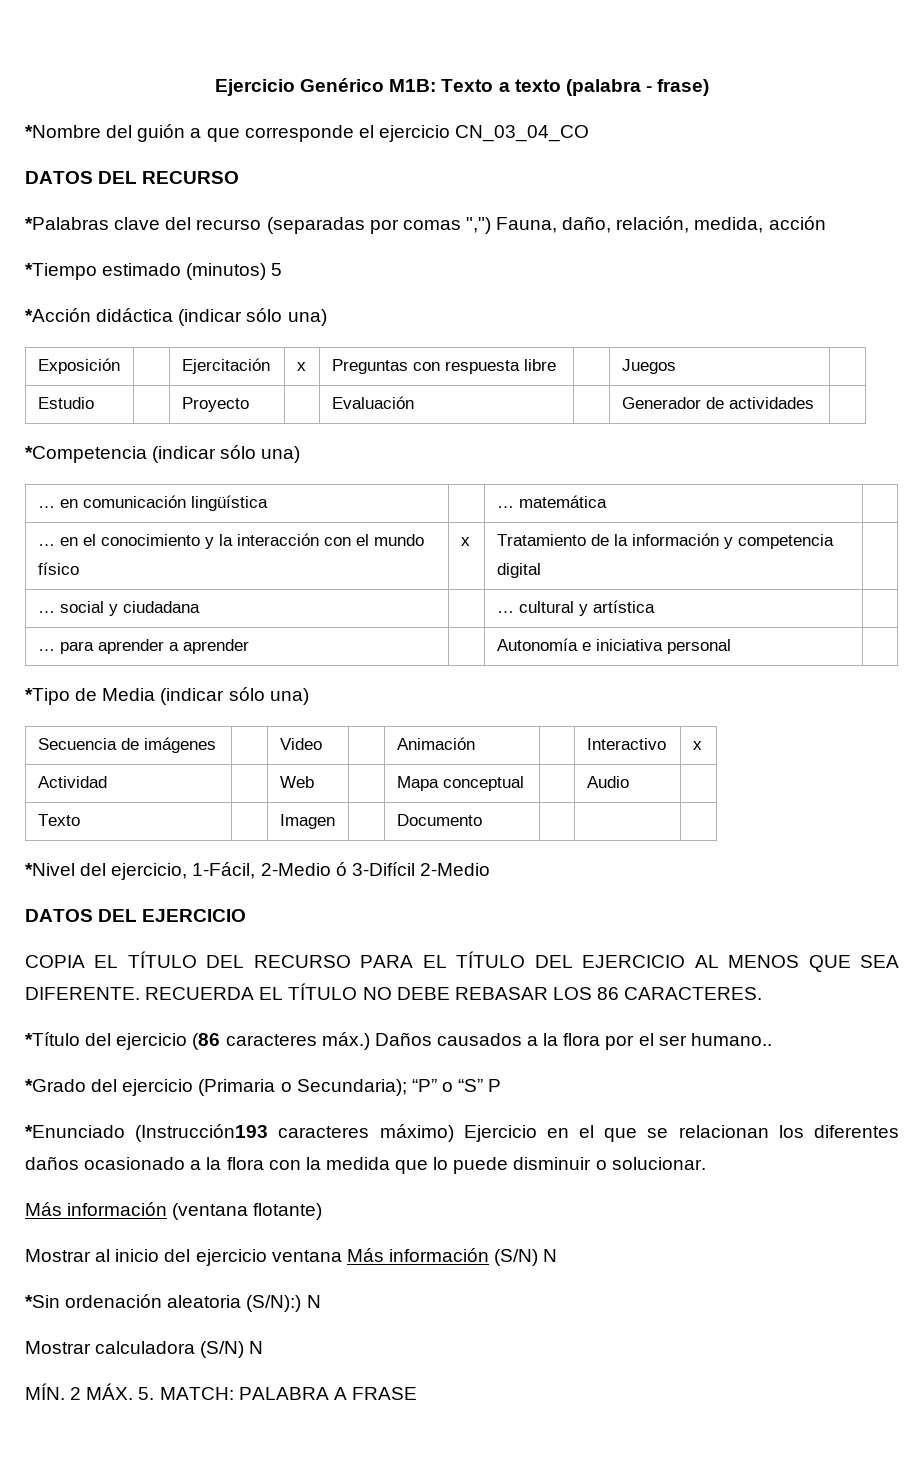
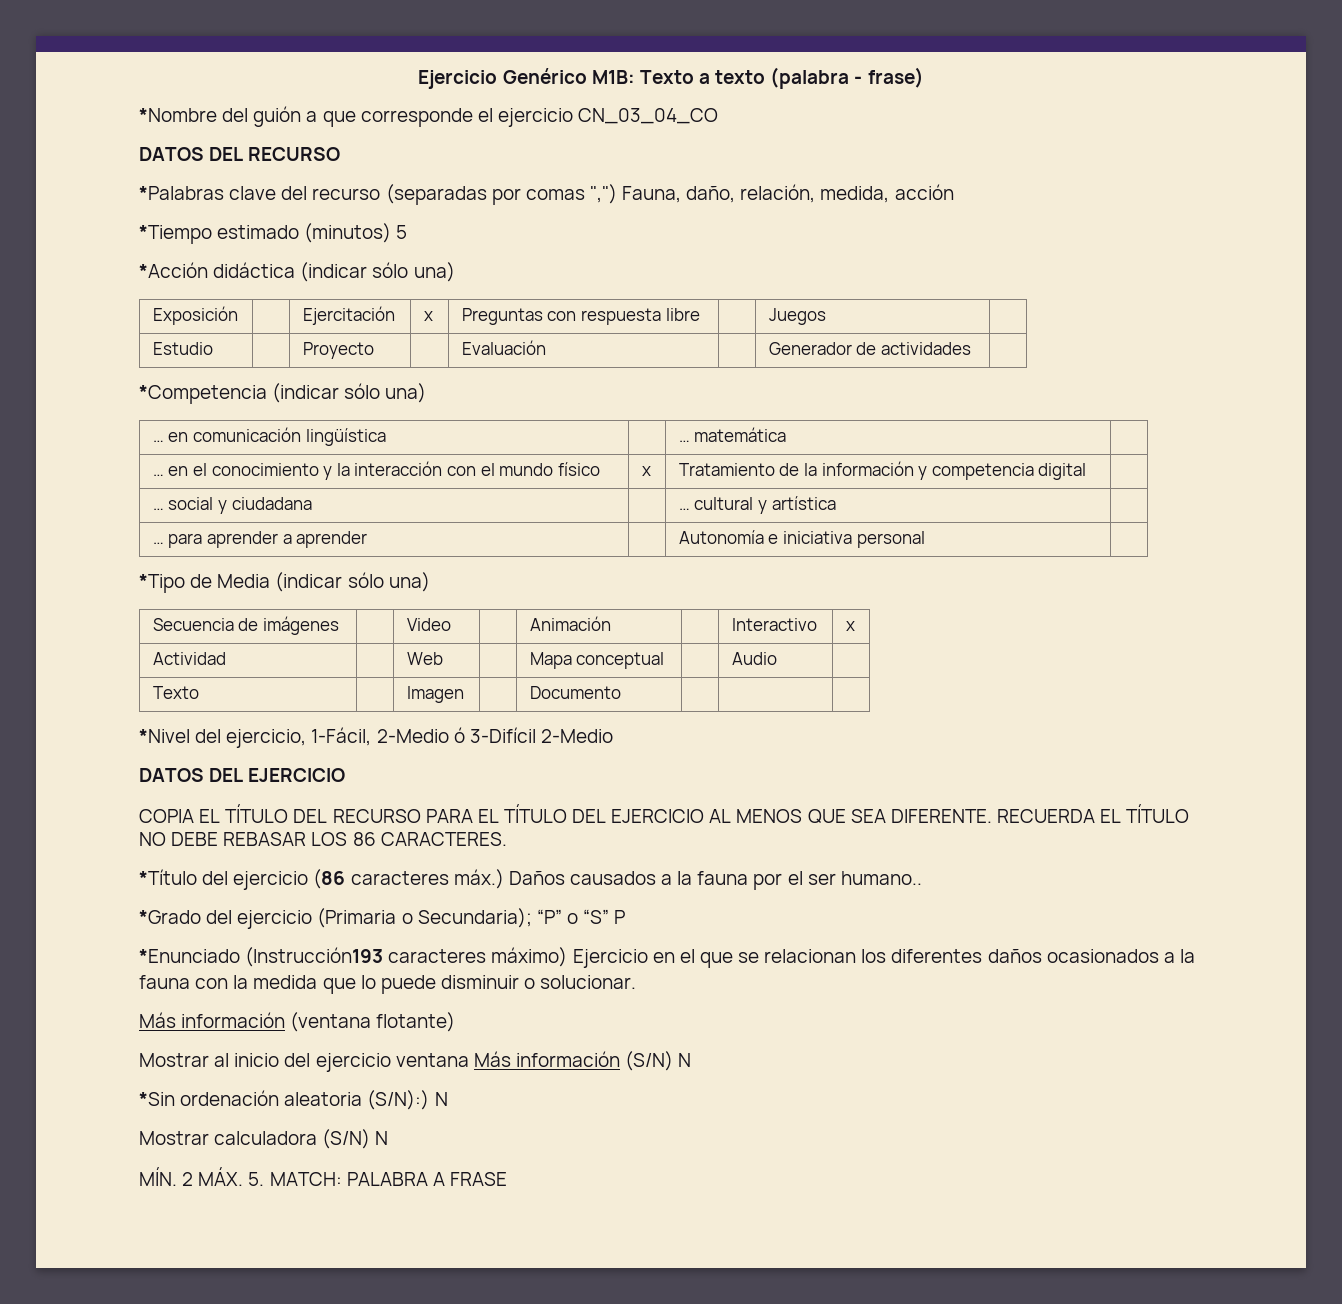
- Daños causados a la flora por el ser humano..
+ Daños causados a la fauna por el ser humano..
- *Enunciado (Instrucción193 caracteres máximo) Ejercicio en el que se relacionan los diferentes daños ocasionado a la flora con la medida que lo puede disminuir o solucionar.
+ *Enunciado (Instrucción193 caracteres máximo) Ejercicio en el que se relacionan los diferentes daños ocasionados a la fauna con la medida que lo puede disminuir o solucionar.

